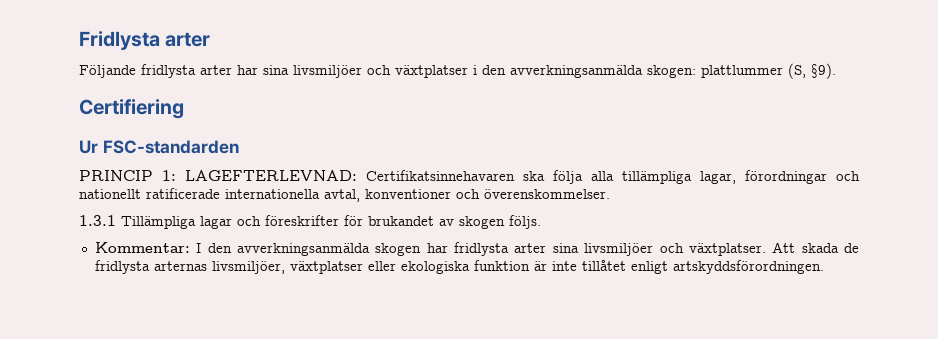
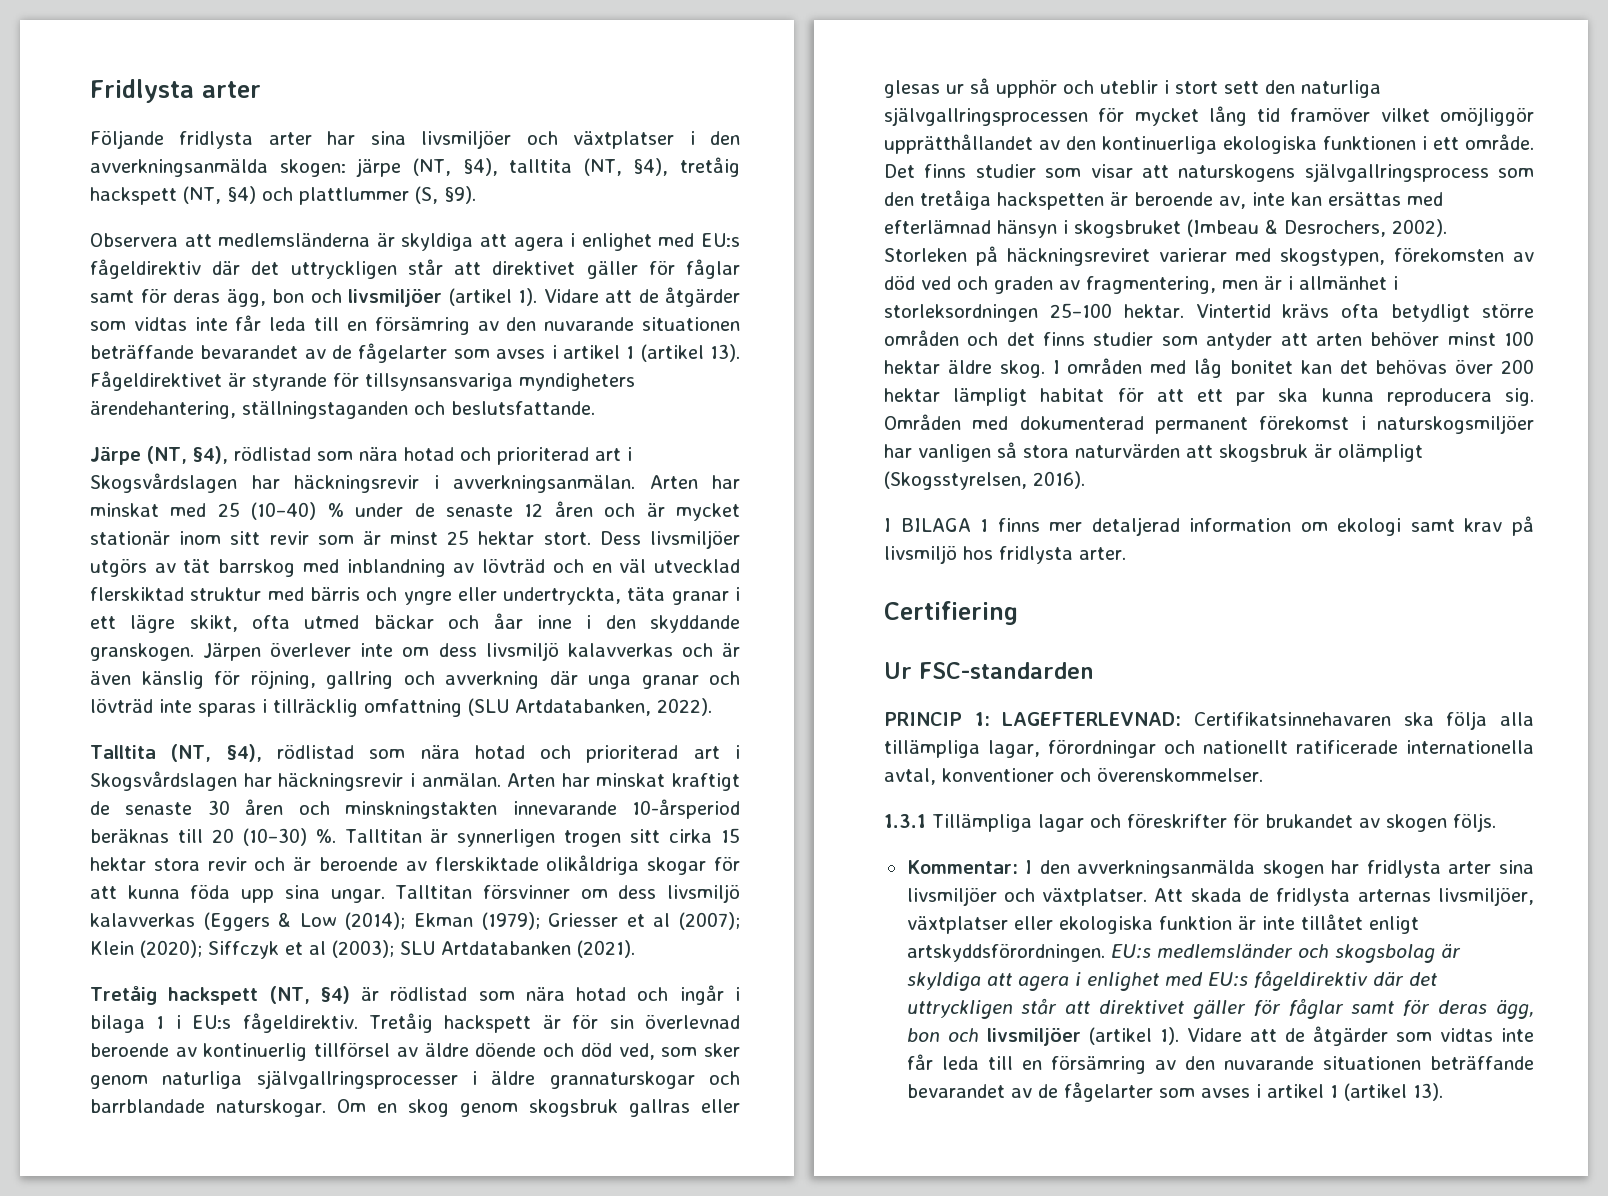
- Följande fridlysta arter har sina livsmiljöer och växtplatser i den avverkningsanmälda skogen: plattlummer (S, §9).
+ Följande fridlysta arter har sina livsmiljöer och växtplatser i den avverkningsanmälda skogen: järpe (NT, §4), talltita (NT, §4), tretåig hackspett (NT, §4) och plattlummer (S, §9).
+ Observera att medlemsländerna är skyldiga att agera i enlighet med EU:s fågeldirektiv där det uttryckligen står att direktivet gäller för fåglar samt för deras ägg, bon och livsmiljöer (artikel 1). Vidare att de åtgärder som vidtas inte får leda till en försämring av den nuvarande situationen beträffande bevarandet av de fågelarter som avses i artikel 1 (artikel 13). Fågeldirektivet är styrande för tillsynsansvariga myndigheters ärendehantering, ställningstaganden och beslutsfattande.
+ Järpe (NT, §4), rödlistad som nära hotad och prioriterad art i Skogsvårdslagen har häckningsrevir i avverkningsanmälan. Arten har minskat med 25 (10–40) % under de senaste 12 åren och är mycket stationär inom sitt revir som är minst 25 hektar stort. Dess livsmiljöer utgörs av tät barrskog med inblandning av lövträd och en väl utvecklad flerskiktad struktur med bärris och yngre eller undertryckta, täta granar i ett lägre skikt, ofta utmed bäckar och åar inne i den skyddande granskogen. Järpen överlever inte om dess livsmiljö kalavverkas och är även känslig för röjning, gallring och avverkning där unga granar och lövträd inte sparas i tillräcklig omfattning (SLU Artdatabanken, 2022).
+ Talltita (NT, §4), rödlistad som nära hotad och prioriterad art i Skogsvårdslagen har häckningsrevir i anmälan. Arten har minskat kraftigt de senaste 30 åren och minskningstakten innevarande 10-årsperiod beräknas till 20 (10–30) %. Talltitan är synnerligen trogen sitt cirka 15 hektar stora revir och är beroende av flerskiktade olikåldriga skogar för att kunna föda upp sina ungar. Talltitan försvinner om dess livsmiljö kalavverkas (Eggers & Low (2014); Ekman (1979); Griesser et al (2007); Klein (2020); Siffczyk et al (2003); SLU Artdatabanken (2021).
+ Tretåig hackspett (NT, §4) är rödlistad som nära hotad och ingår i bilaga 1 i EU:s fågeldirektiv. Tretåig hackspett är för sin överlevnad beroende av kontinuerlig tillförsel av äldre döende och död ved, som sker genom naturliga självgallringsprocesser i äldre grannaturskogar och barrblandade naturskogar. Om en skog genom skogsbruk gallras eller glesas ur så upphör och uteblir i stort sett den naturliga självgallringsprocessen för mycket lång tid framöver vilket omöjliggör upprätthållandet av den kontinuerliga ekologiska funktionen i ett område. Det finns studier som visar att naturskogens självgallringsprocess som den tretåiga hackspetten är beroende av, inte kan ersättas med efterlämnad hänsyn i skogsbruket (Imbeau & Desrochers, 2002). Storleken på häckningsreviret varierar med skogstypen, förekomsten av död ved och graden av fragmentering, men är i allmänhet i storleksordningen 25–100 hektar. Vintertid krävs ofta betydligt större områden och det finns studier som antyder att arten behöver minst 100 hektar äldre skog. I områden med låg bonitet kan det behövas över 200 hektar lämpligt habitat för att ett par ska kunna reproducera sig. Områden med dokumenterad permanent förekomst i naturskogsmiljöer har vanligen så stora naturvärden att skogsbruk är olämpligt (Skogsstyrelsen, 2016).
+ I BILAGA 1 finns mer detaljerad information om ekologi samt krav på livsmiljö hos fridlysta arter.
+ EU:s medlemsländer och skogsbolag är skyldiga att agera i enlighet med EU:s fågeldirektiv där det uttryckligen står att direktivet gäller för fåglar samt för deras ägg, bon och livsmiljöer (artikel 1). Vidare att de åtgärder som vidtas inte får leda till en försämring av den nuvarande situationen beträffande bevarandet av de fågelarter som avses i artikel 1 (artikel 13).

